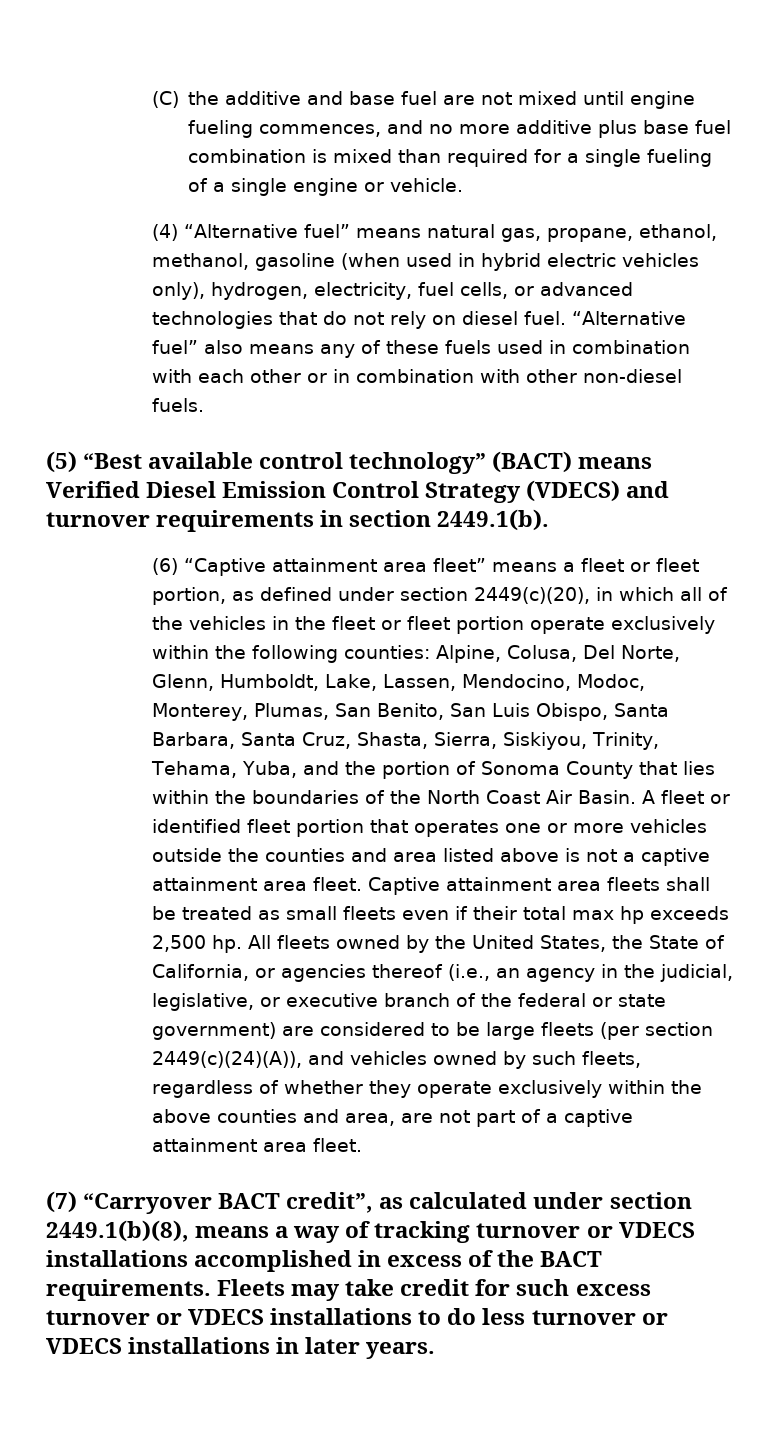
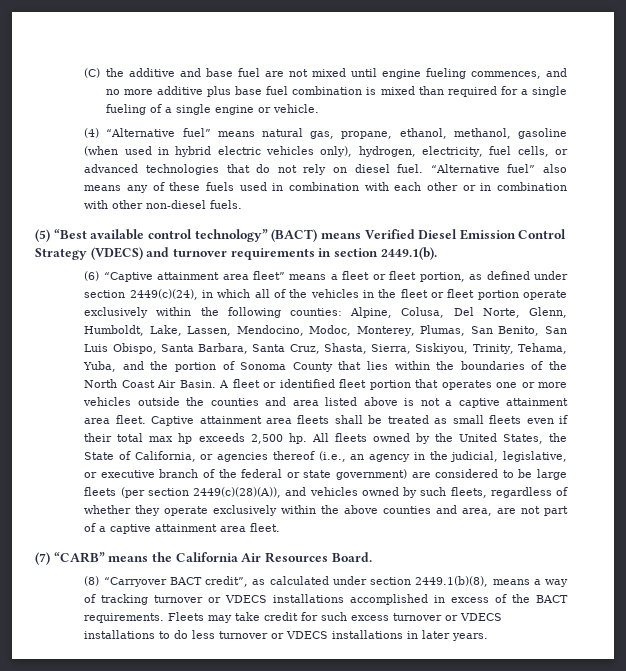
- (6) “Captive attainment area fleet” means a fleet or fleet portion, as defined under section 2449(c)(20), in which all of the vehicles in the fleet or fleet portion operate exclusively within the following counties:
+ (6) “Captive attainment area fleet” means a fleet or fleet portion, as defined under section 2449(c)(24), in which all of the vehicles in the fleet or fleet portion operate exclusively within the following counties:
- All fleets owned by the United States, the State of California, or agencies thereof (i.e., an agency in the judicial, legislative, or executive branch of the federal or state government) are considered to be large fleets (per section 2449(c)(24)(A)), and vehicles owned by such fleets, regardless of whether they operate exclusively within the above counties and area, are not part of a captive attainment area fleet.
+ All fleets owned by the United States, the State of California, or agencies thereof (i.e., an agency in the judicial, legislative, or executive branch of the federal or state government) are considered to be large fleets (per section 2449(c)(28)(A)), and vehicles owned by such fleets, regardless of whether they operate exclusively within the above counties and area, are not part of a captive attainment area fleet.
- (7) “Carryover BACT credit”, as calculated under section 2449.1(b)(8), means a way of tracking turnover or VDECS installations accomplished in excess of the BACT requirements.
+ (7) “CARB” means the California Air Resources Board.
+ (8) “Carryover BACT credit”, as calculated under section 2449.1(b)(8), means a way of tracking turnover or VDECS installations accomplished in excess of the BACT requirements.

